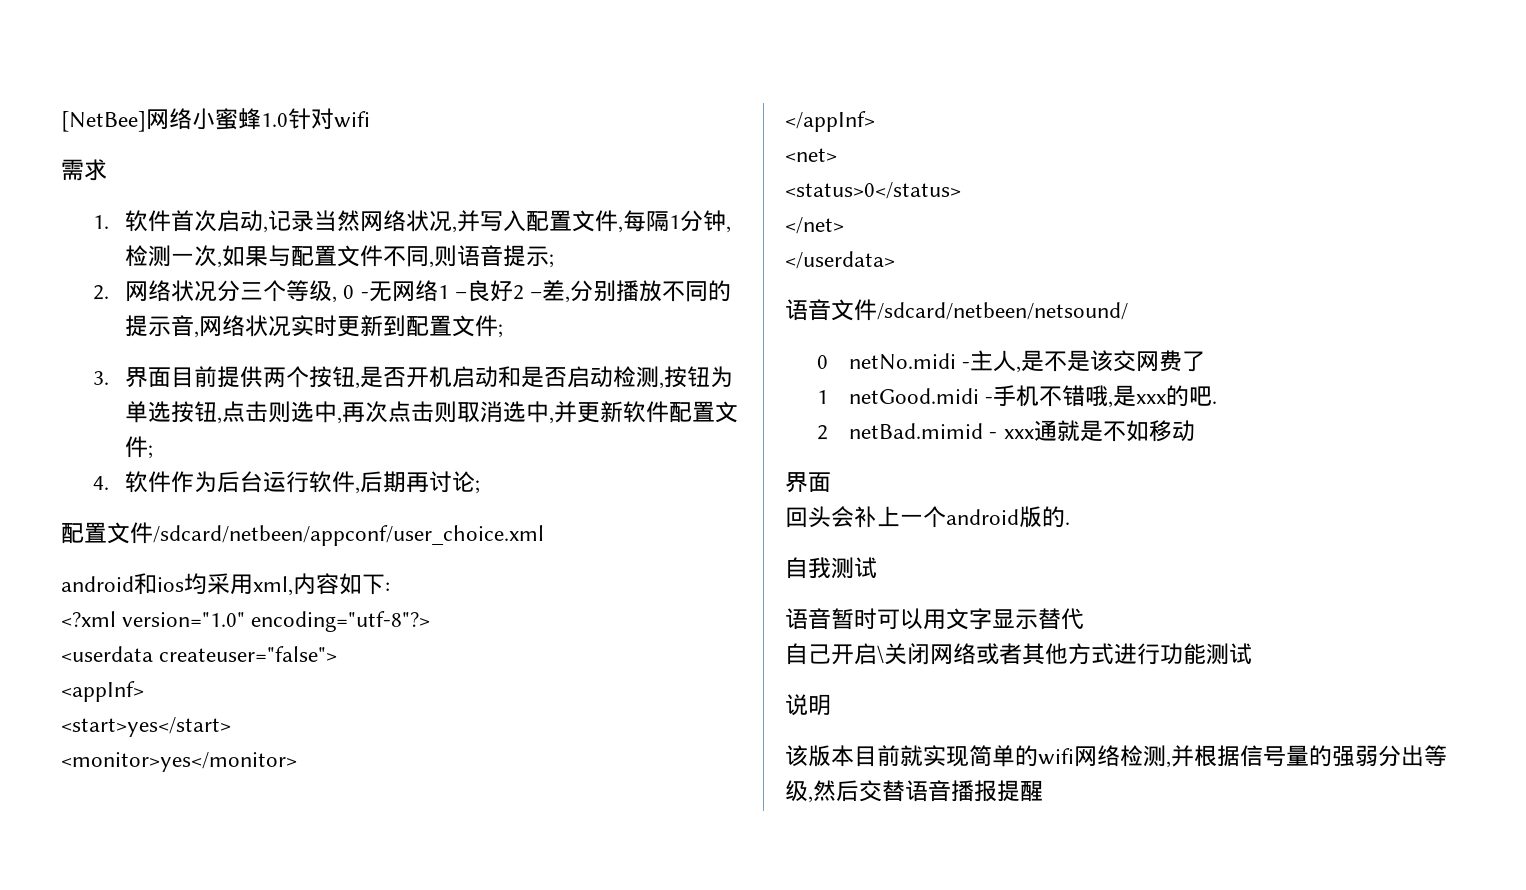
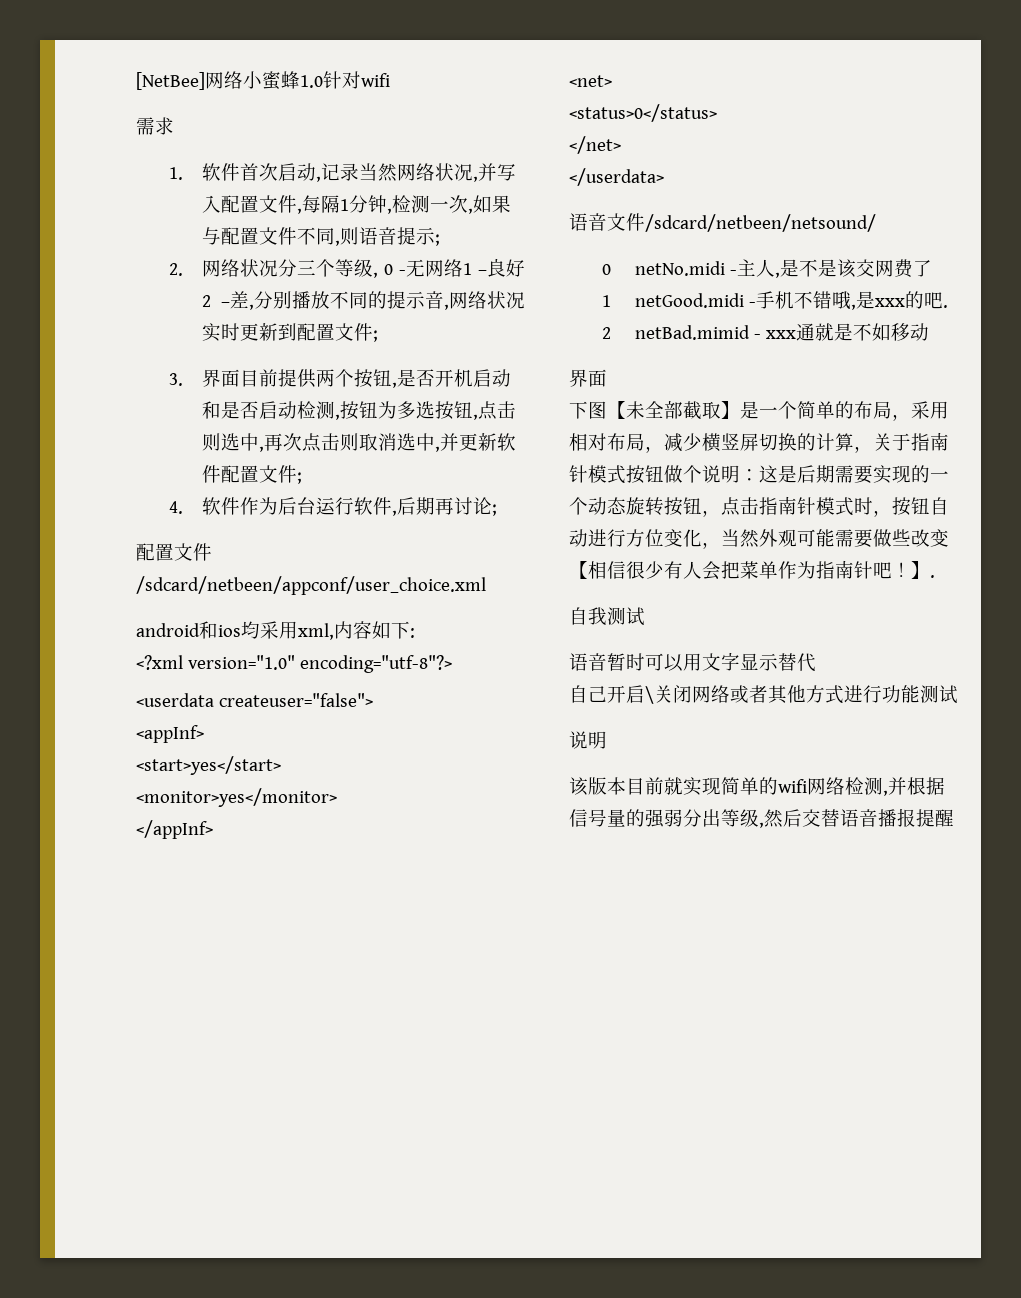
- 3.界面目前提供两个按钮,是否开机启动和是否启动检测,按钮为单选按钮,点击则选中,再次点击则取消选中,并更新软件配置文件;
+ 3.界面目前提供两个按钮,是否开机启动和是否启动检测,按钮为多选按钮,点击则选中,再次点击则取消选中,并更新软件配置文件;
- 回头会补上一个android版的.
+ 下图【未全部截取】是一个简单的布局，采用相对布局，减少横竖屏切换的计算，关于指南针模式按钮做个说明：这是后期需要实现的一个动态旋转按钮，点击指南针模式时，按钮自动进行方位变化，当然外观可能需要做些改变【相信很少有人会把菜单作为指南针吧！】.

